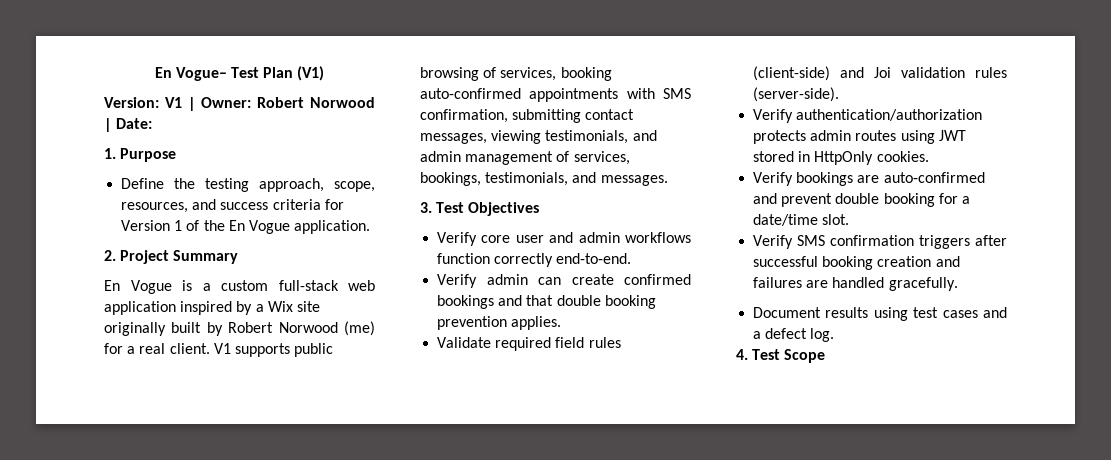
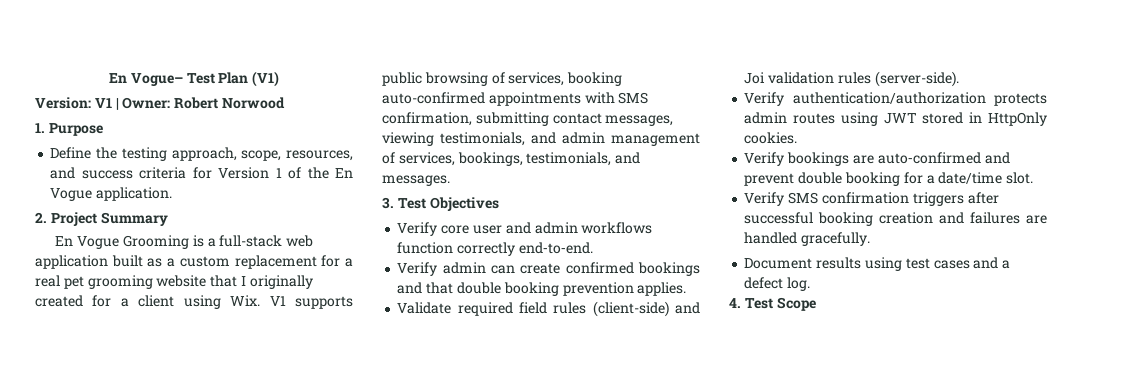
- Version: V1 | Owner: Robert Norwood | Date:
+ Version: V1 | Owner: Robert Norwood
- En Vogue is a custom full-stack web application inspired by a Wix site originally built by Robert Norwood (me) for a real client. V1 supports public browsing of services, booking auto-confirmed appointments with SMS confirmation, submitting contact messages, viewing testimonials, and admin management of services, bookings, testimonials, and messages.
+ En Vogue Grooming is a full-stack web application built as a custom replacement for a real pet grooming website that I originally created for a client using Wix. V1 supports public browsing of services, booking auto-confirmed appointments with SMS confirmation, submitting contact messages, viewing testimonials, and admin management of services, bookings, testimonials, and messages.

